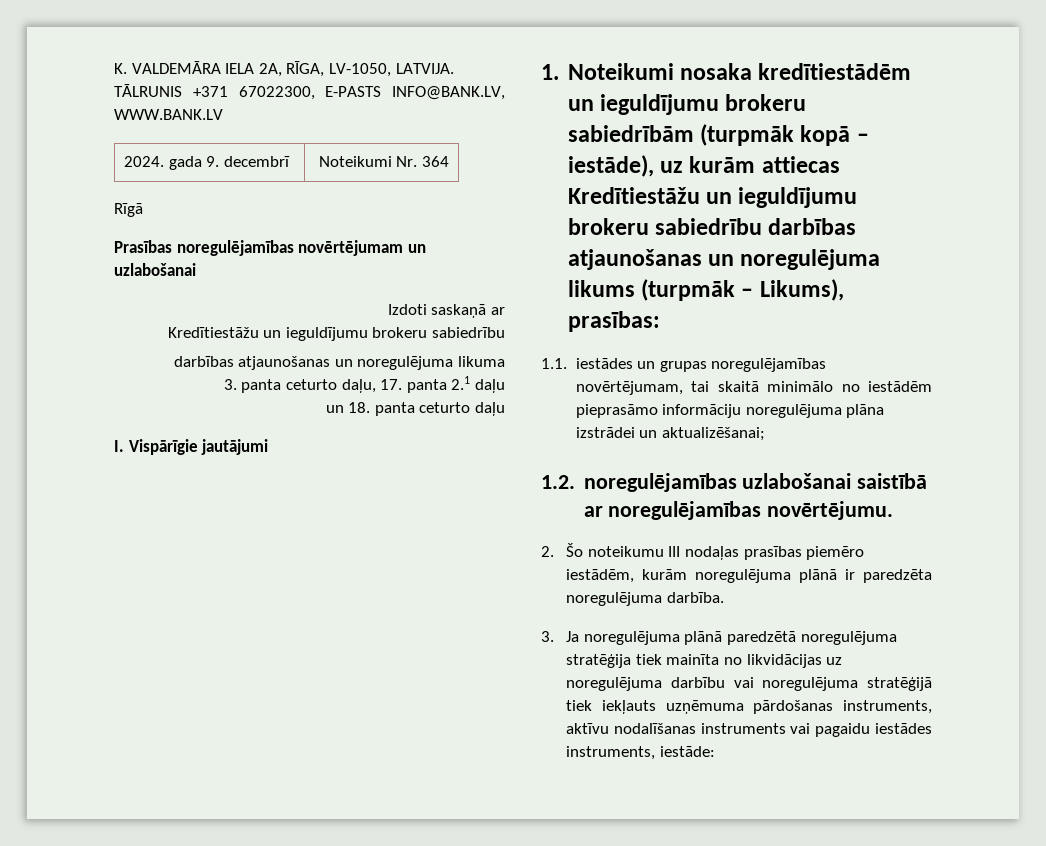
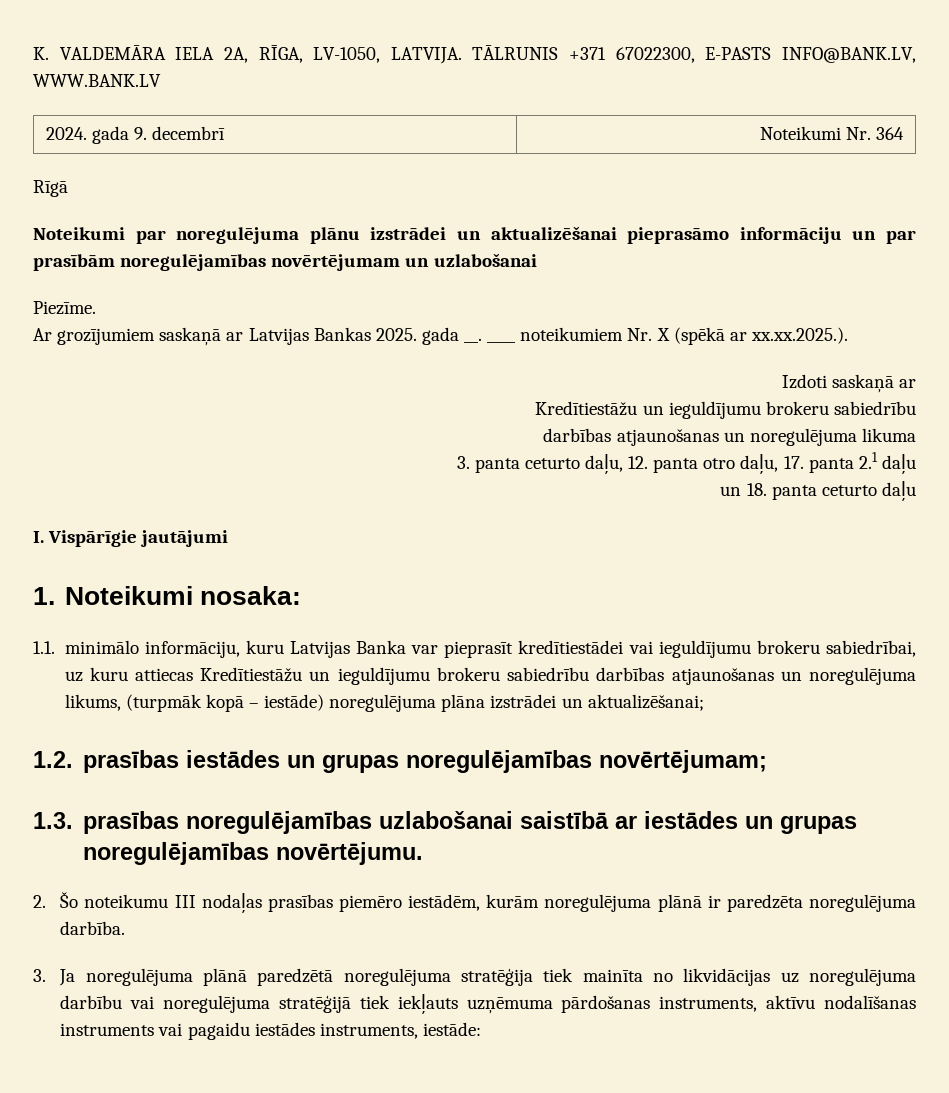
- Prasības noregulējamības novērtējumam un uzlabošanai
+ Noteikumi par noregulējuma plānu izstrādei un aktualizēšanai pieprasāmo informāciju un par prasībām noregulējamības novērtējumam un uzlabošanai
+ Piezīme.
+ Ar grozījumiem saskaņā ar Latvijas Bankas 2025. gada __. ____ noteikumiem Nr. X (spēkā ar xx.xx.2025.).
- 3. panta ceturto daļu, 17. panta 2.1 daļu
+ 3. panta ceturto daļu, 12. panta otro daļu, 17. panta 2.1 daļu
- 1. Noteikumi nosaka kredītiestādēm un ieguldījumu brokeru sabiedrībām (turpmāk kopā – iestāde), uz kurām attiecas Kredītiestāžu un ieguldījumu brokeru sabiedrību darbības atjaunošanas un noregulējuma likums (turpmāk – Likums), prasības:
- 1.1. iestādes un grupas noregulējamības novērtējumam, tai skaitā minimālo no iestādēm pieprasāmo informāciju noregulējuma plāna izstrādei un aktualizēšanai;
+ 1. Noteikumi nosaka:
+ 1.1. minimālo informāciju, kuru Latvijas Banka var pieprasīt kredītiestādei vai ieguldījumu brokeru sabiedrībai, uz kuru attiecas Kredītiestāžu un ieguldījumu brokeru sabiedrību darbības atjaunošanas un noregulējuma likums, (turpmāk kopā – iestāde) noregulējuma plāna izstrādei un aktualizēšanai;
- 1.2. noregulējamības uzlabošanai saistībā ar noregulējamības novērtējumu.
+ 1.2. prasības iestādes un grupas noregulējamības novērtējumam;
+ 1.3. prasības noregulējamības uzlabošanai saistībā ar iestādes un grupas noregulējamības novērtējumu.

